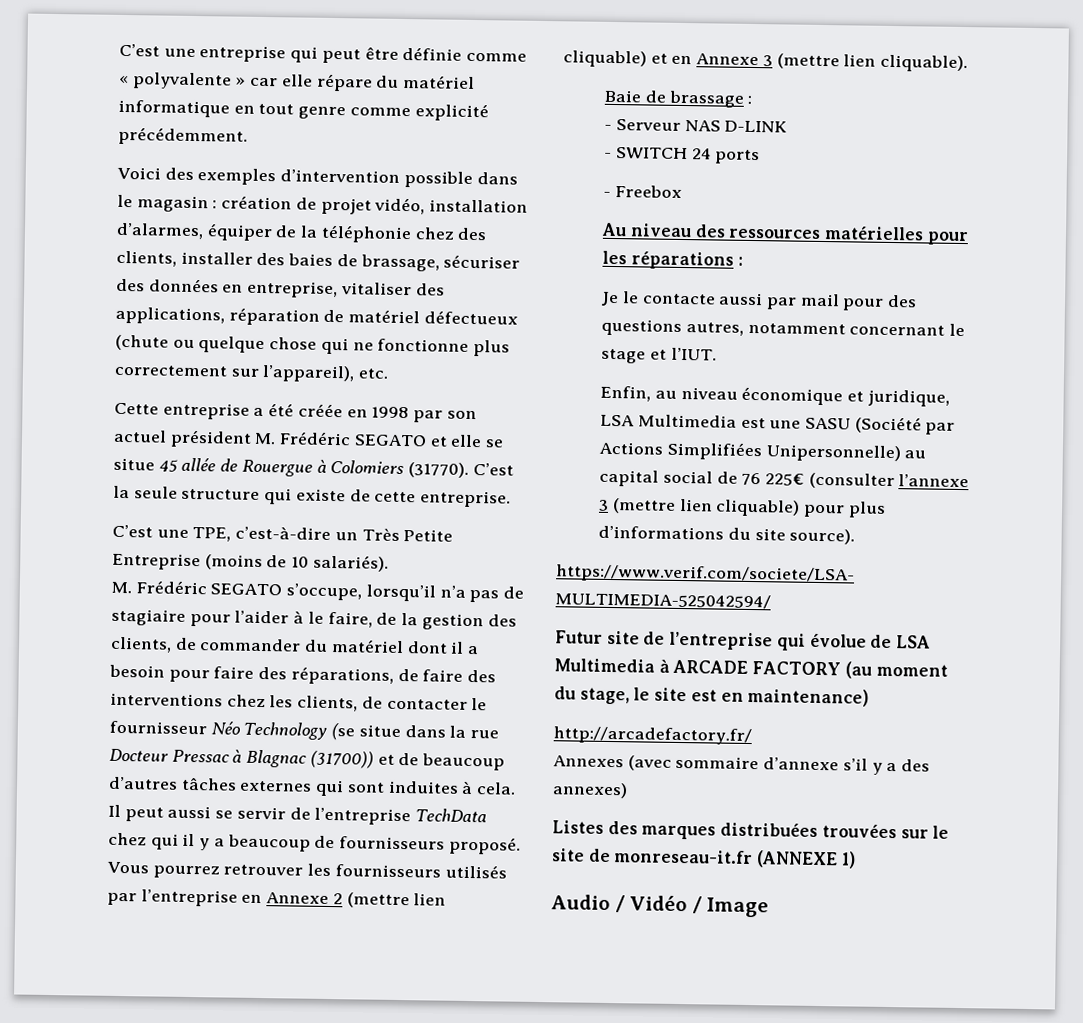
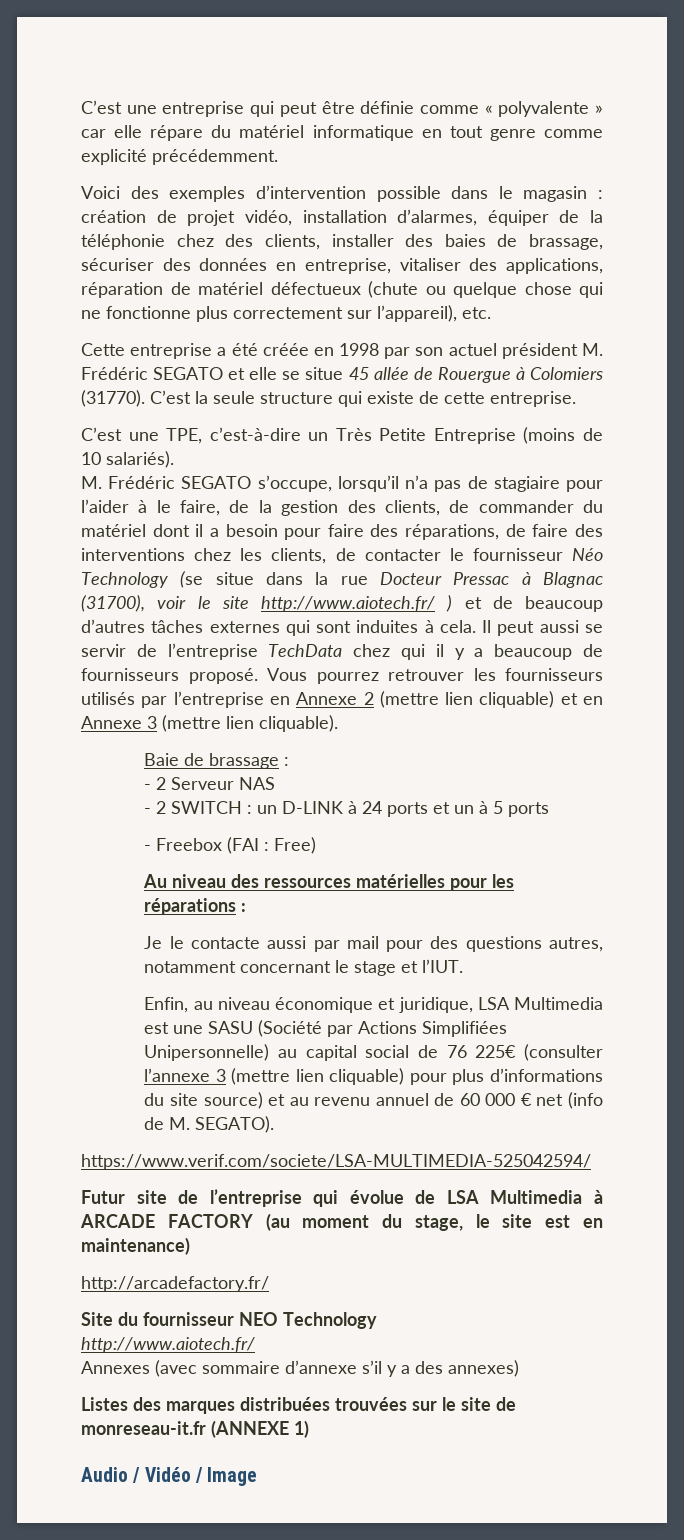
- M. Frédéric SEGATO s’occupe, lorsqu’il n’a pas de stagiaire pour l’aider à le faire, de la gestion des clients, de commander du matériel dont il a besoin pour faire des réparations, de faire des interventions chez les clients, de contacter le fournisseur Néo Technology (se situe dans la rue Docteur Pressac à Blagnac (31700)) et de beaucoup d’autres tâches externes qui sont induites à cela.
+ M. Frédéric SEGATO s’occupe, lorsqu’il n’a pas de stagiaire pour l’aider à le faire, de la gestion des clients, de commander du matériel dont il a besoin pour faire des réparations, de faire des interventions chez les clients, de contacter le fournisseur Néo Technology (se situe dans la rue Docteur Pressac à Blagnac (31700), voir le site http://www.aiotech.fr/ ) et de beaucoup d’autres tâches externes qui sont induites à cela.
- - Serveur NAS D-LINK
- - SWITCH 24 ports
+ - 2 Serveur NAS
+ - 2 SWITCH : un D-LINK à 24 ports et un à 5 ports
- - Freebox
+ - Freebox (FAI : Free)
- Enfin, au niveau économique et juridique, LSA Multimedia est une SASU (Société par Actions Simplifiées Unipersonnelle) au capital social de 76 225€ (consulter l’annexe 3 (mettre lien cliquable) pour plus d’informations du site source).
+ Enfin, au niveau économique et juridique, LSA Multimedia est une SASU (Société par Actions Simplifiées Unipersonnelle) au capital social de 76 225€ (consulter l’annexe 3 (mettre lien cliquable) pour plus d’informations du site source) et au revenu annuel de 60 000 € net (info de M. SEGATO).
+ Site du fournisseur NEO Technology
+ http://www.aiotech.fr/

